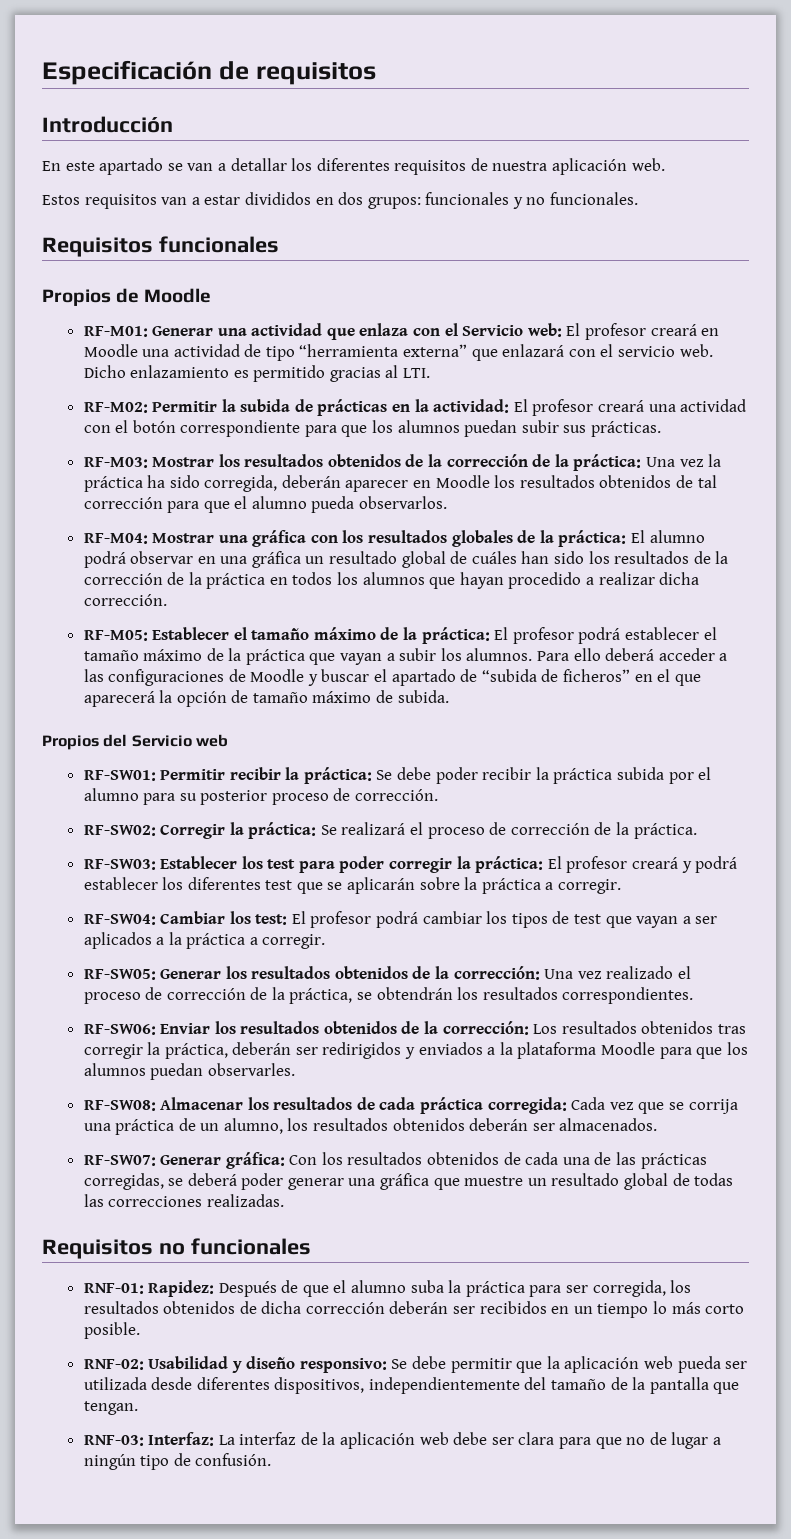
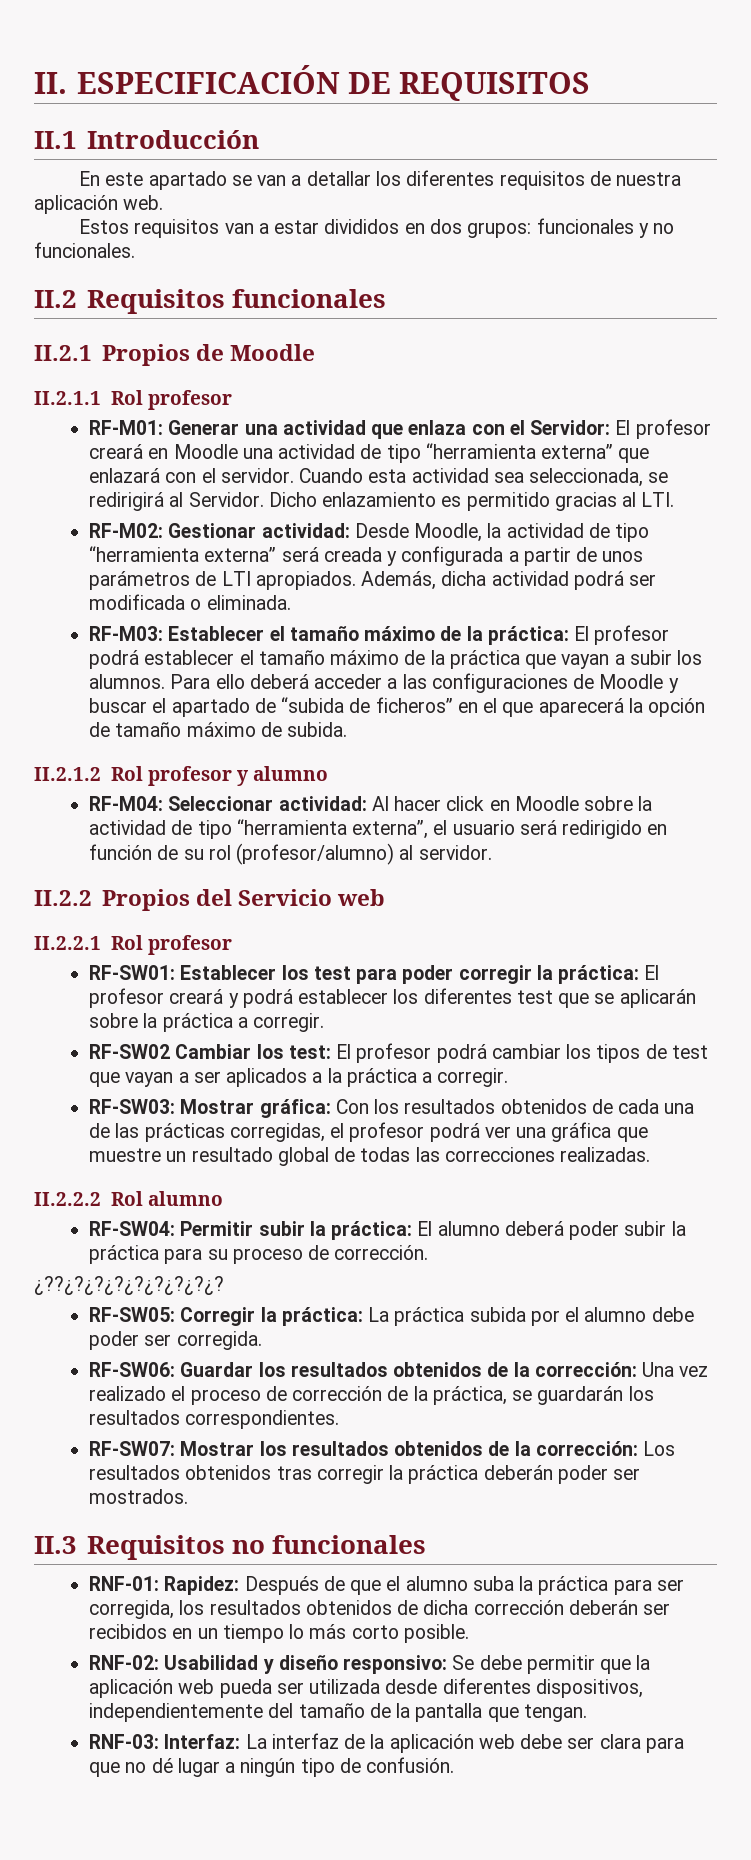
- Especificación de requisitos
- Introducción
+ II. ESPECIFICACIÓN DE REQUISITOS
+ II.1 Introducción
- Requisitos funcionales
+ II.2 Requisitos funcionales
- Propios de Moodle
+ II.2.1 Propios de Moodle
+ II.2.1.1 Rol profesor
- RF-M01: Generar una actividad que enlaza con el Servicio web: El profesor creará en Moodle una actividad de tipo “herramienta externa” que enlazará con el servicio web.
+ RF-M01: Generar una actividad que enlaza con el Servidor: El profesor creará en Moodle una actividad de tipo “herramienta externa” que enlazará con el servidor. Cuando esta actividad sea seleccionada, se redirigirá al Servidor.
- RF-M02: Permitir la subida de prácticas en la actividad: El profesor creará una actividad con el botón correspondiente para que los alumnos puedan subir sus prácticas.
- RF-M03: Mostrar los resultados obtenidos de la corrección de la práctica: Una vez la práctica ha sido corregida, deberán aparecer en Moodle los resultados obtenidos de tal corrección para que el alumno pueda observarlos.
- RF-M04: Mostrar una gráfica con los resultados globales de la práctica: El alumno podrá observar en una gráfica un resultado global de cuáles han sido los resultados de la corrección de la práctica en todos los alumnos que hayan procedido a realizar dicha corrección.
- RF-M05: Establecer el tamaño máximo de la práctica: El profesor podrá establecer el tamaño máximo de la práctica que vayan a subir los alumnos.
+ RF-M02: Gestionar actividad: Desde Moodle, la actividad de tipo “herramienta externa” será creada y configurada a partir de unos parámetros de LTI apropiados. Además, dicha actividad podrá ser modificada o eliminada.
+ RF-M03: Establecer el tamaño máximo de la práctica: El profesor podrá establecer el tamaño máximo de la práctica que vayan a subir los alumnos.
- Propios del Servicio web
- RF-SW01: Permitir recibir la práctica: Se debe poder recibir la práctica subida por el alumno para su posterior proceso de corrección.
- RF-SW02: Corregir la práctica: Se realizará el proceso de corrección de la práctica.
- RF-SW03: Establecer los test para poder corregir la práctica: El profesor creará y podrá establecer los diferentes test que se aplicarán sobre la práctica a corregir.
+ II.2.1.2 Rol profesor y alumno
+ RF-M04: Seleccionar actividad: Al hacer click en Moodle sobre la actividad de tipo “herramienta externa”, el usuario será redirigido en función de su rol (profesor/alumno) al servidor.
+ II.2.2 Propios del Servicio web
+ II.2.2.1 Rol profesor
+ RF-SW01: Establecer los test para poder corregir la práctica: El profesor creará y podrá establecer los diferentes test que se aplicarán sobre la práctica a corregir.
- RF-SW04: Cambiar los test: El profesor podrá cambiar los tipos de test que vayan a ser aplicados a la práctica a corregir.
+ RF-SW02 Cambiar los test: El profesor podrá cambiar los tipos de test que vayan a ser aplicados a la práctica a corregir.
- RF-SW05: Generar los resultados obtenidos de la corrección: Una vez realizado el proceso de corrección de la práctica, se obtendrán los resultados correspondientes.
+ RF-SW03: Mostrar gráfica: Con los resultados obtenidos de cada una de las prácticas corregidas, el profesor podrá ver una gráfica que muestre un resultado global de todas las correcciones realizadas.
+ II.2.2.2 Rol alumno
+ RF-SW04: Permitir subir la práctica: El alumno deberá poder subir la práctica para su proceso de corrección.
+ ¿??¿?¿?¿?¿?¿?¿?¿?¿?
+ RF-SW05: Corregir la práctica: La práctica subida por el alumno debe poder ser corregida.
+ RF-SW06: Guardar los resultados obtenidos de la corrección: Una vez realizado el proceso de corrección de la práctica, se guardarán los resultados correspondientes.
- RF-SW06: Enviar los resultados obtenidos de la corrección: Los resultados obtenidos tras corregir la práctica, deberán ser redirigidos y enviados a la plataforma Moodle para que los alumnos puedan observarles.
- RF-SW08: Almacenar los resultados de cada práctica corregida: Cada vez que se corrija una práctica de un alumno, los resultados obtenidos deberán ser almacenados.
- RF-SW07: Generar gráfica: Con los resultados obtenidos de cada una de las prácticas corregidas, se deberá poder generar una gráfica que muestre un resultado global de todas las correcciones realizadas.
- Requisitos no funcionales
+ RF-SW07: Mostrar los resultados obtenidos de la corrección: Los resultados obtenidos tras corregir la práctica deberán poder ser mostrados.
+ II.3 Requisitos no funcionales
- RNF-03: Interfaz: La interfaz de la aplicación web debe ser clara para que no de lugar a ningún tipo de confusión.
+ RNF-03: Interfaz: La interfaz de la aplicación web debe ser clara para que no dé lugar a ningún tipo de confusión.

